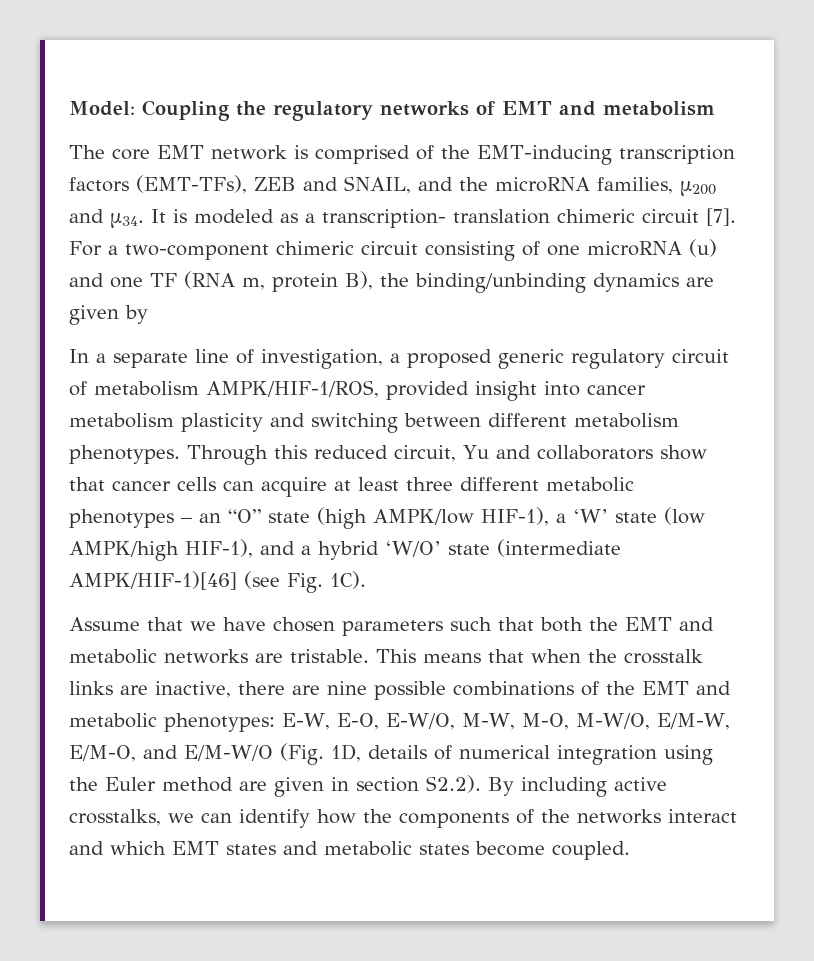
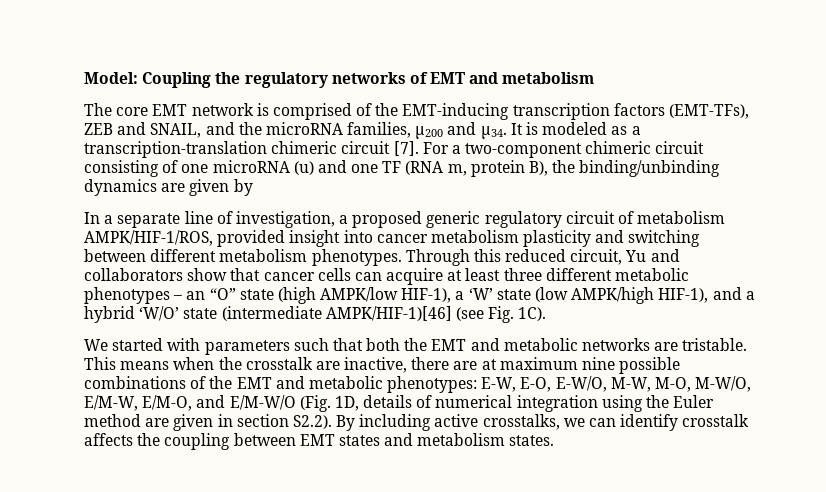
- It is modeled as a transcription- translation chimeric circuit [7].
+ It is modeled as a transcription-translation chimeric circuit [7].
- Assume that we have chosen parameters such that both the EMT and metabolic networks are tristable.
+ We started with parameters such that both the EMT and metabolic networks are tristable.
- This means that when the crosstalk links are inactive, there are nine possible combinations of the EMT and metabolic phenotypes: E-W, E-O, E-W/O, M-W, M-O, M-W/O, E/M-W, E/M-O, and E/M-W/O (Fig. 1D, details of numerical integration using the Euler method are given in section S2.2). By including active crosstalks, we can identify how the components of the networks interact and which EMT states and metabolic states become coupled.
+ This means when the crosstalk are inactive, there are at maximum nine possible combinations of the EMT and metabolic phenotypes: E-W, E-O, E-W/O, M-W, M-O, M-W/O, E/M-W, E/M-O, and E/M-W/O (Fig. 1D, details of numerical integration using the Euler method are given in section S2.2). By including active crosstalks, we can identify crosstalk affects the coupling between EMT states and metabolism states.

